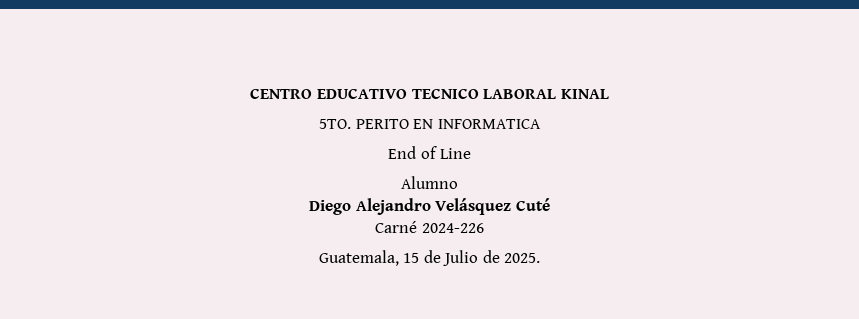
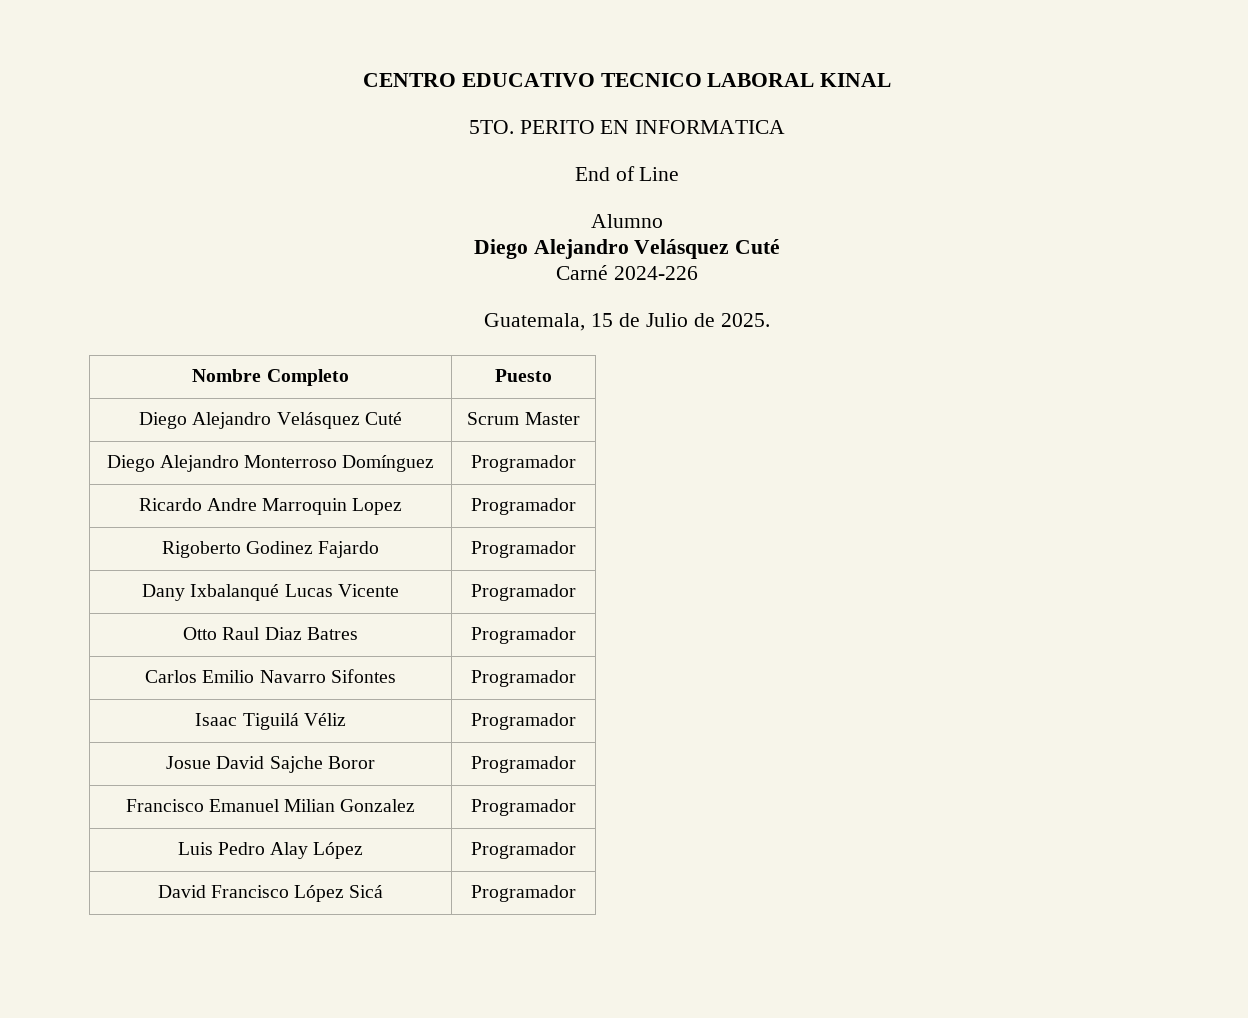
+ Nombre Completo | Puesto
+ Diego Alejandro Velásquez Cuté | Scrum Master
+ Diego Alejandro Monterroso Domínguez | Programador
+ Ricardo Andre Marroquin Lopez | Programador
+ Rigoberto Godinez Fajardo | Programador
+ Dany Ixbalanqué Lucas Vicente | Programador
+ Otto Raul Diaz Batres | Programador
+ Carlos Emilio Navarro Sifontes | Programador
+ Isaac Tiguilá Véliz | Programador
+ Josue David Sajche Boror | Programador
+ Francisco Emanuel Milian Gonzalez | Programador
+ Luis Pedro Alay López | Programador
+ David Francisco López Sicá | Programador

